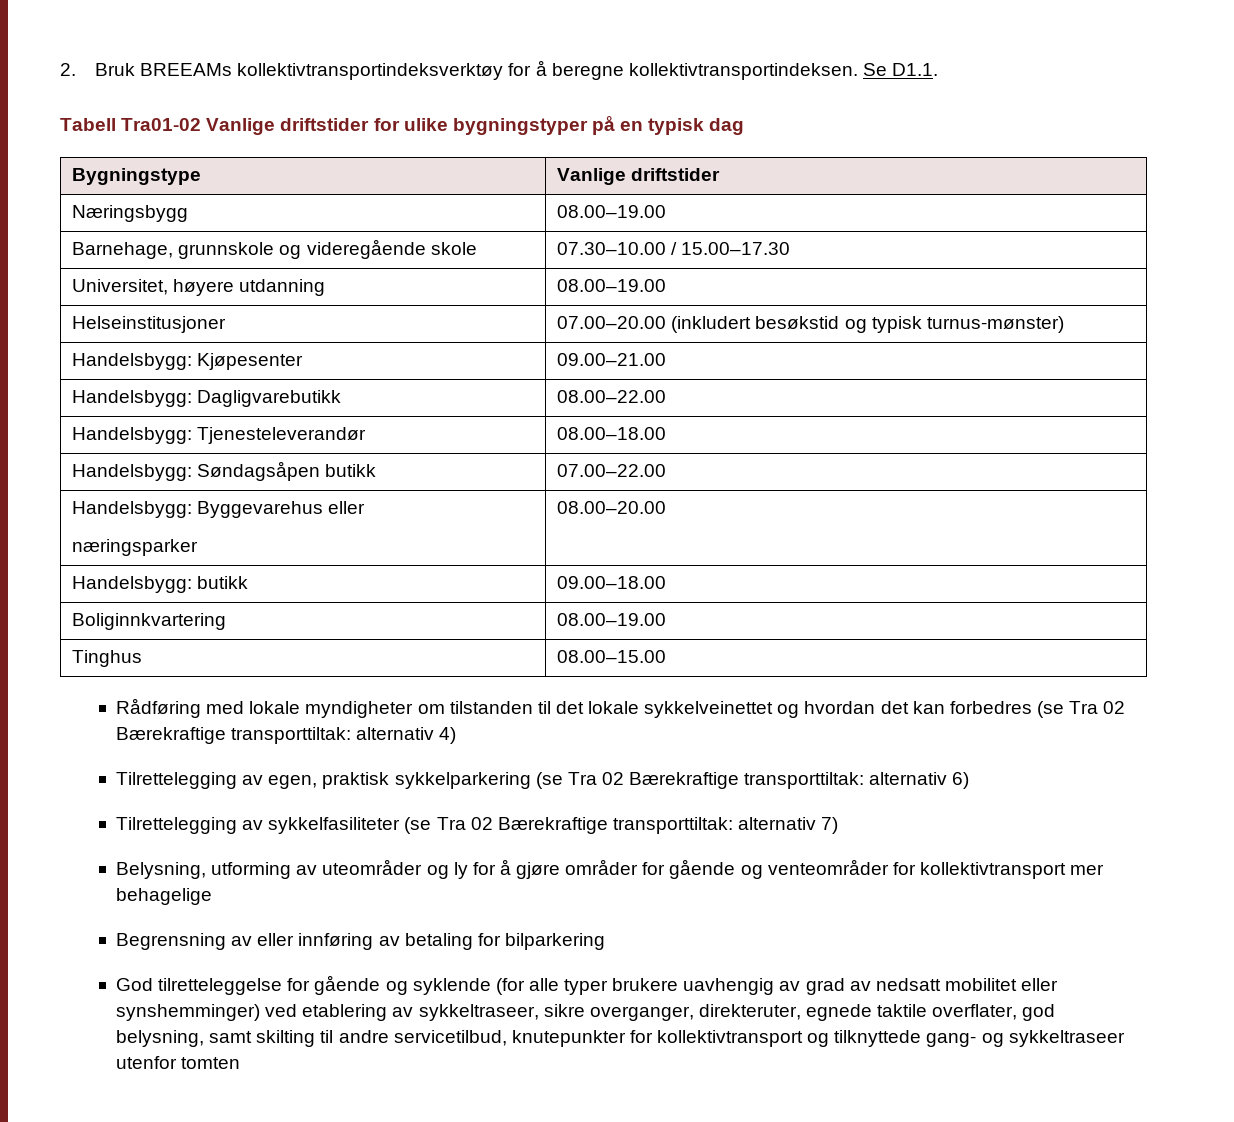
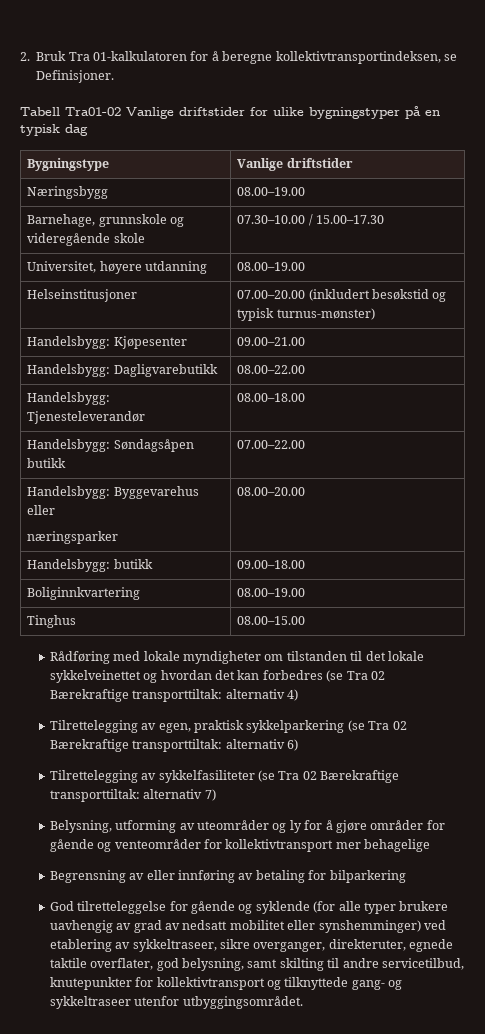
- 2. Bruk BREEAMs kollektivtransportindeksverktøy for å beregne kollektivtransportindeksen. Se D1.1.
+ 2. Bruk Tra 01-kalkulatoren for å beregne kollektivtransportindeksen, se Definisjoner.
- God tilretteleggelse for gående og syklende (for alle typer brukere uavhengig av grad av nedsatt mobilitet eller synshemminger) ved etablering av sykkeltraseer, sikre overganger, direkteruter, egnede taktile overflater, god belysning, samt skilting til andre servicetilbud, knutepunkter for kollektivtransport og tilknyttede gang- og sykkeltraseer utenfor tomten
+ God tilretteleggelse for gående og syklende (for alle typer brukere uavhengig av grad av nedsatt mobilitet eller synshemminger) ved etablering av sykkeltraseer, sikre overganger, direkteruter, egnede taktile overflater, god belysning, samt skilting til andre servicetilbud, knutepunkter for kollektivtransport og tilknyttede gang- og sykkeltraseer utenfor utbyggingsområdet.

